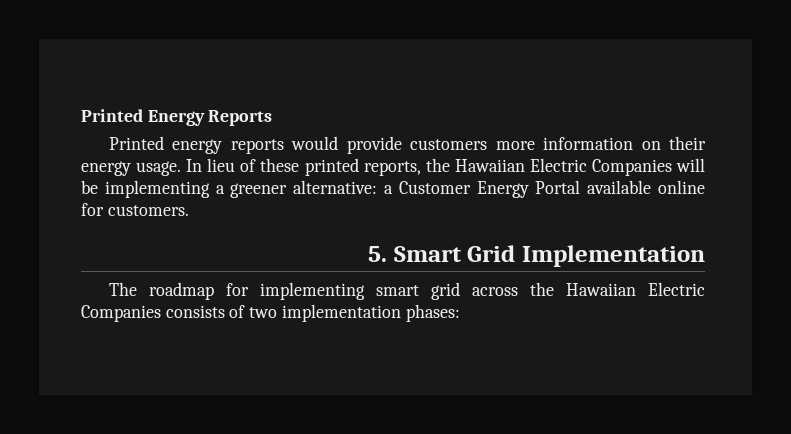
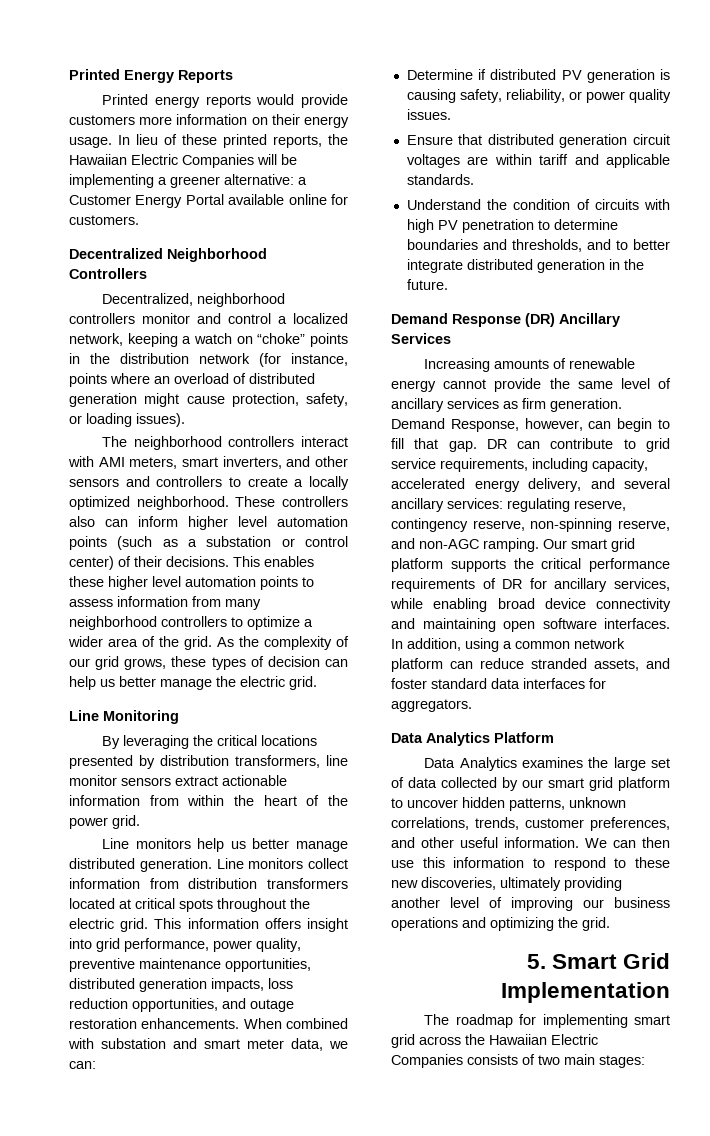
+ Decentralized Neighborhood Controllers
+ Decentralized, neighborhood controllers monitor and control a localized network, keeping a watch on “choke” points in the distribution network (for instance, points where an overload of distributed generation might cause protection, safety, or loading issues).
+ The neighborhood controllers interact with AMI meters, smart inverters, and other sensors and controllers to create a locally optimized neighborhood. These controllers also can inform higher level automation points (such as a substation or control center) of their decisions. This enables these higher level automation points to assess information from many neighborhood controllers to optimize a wider area of the grid. As the complexity of our grid grows, these types of decision can help us better manage the electric grid.
+ Line Monitoring
+ By leveraging the critical locations presented by distribution transformers, line monitor sensors extract actionable information from within the heart of the power grid.
+ Line monitors help us better manage distributed generation. Line monitors collect information from distribution transformers located at critical spots throughout the electric grid. This information offers insight into grid performance, power quality, preventive maintenance opportunities, distributed generation impacts, loss reduction opportunities, and outage restoration enhancements. When combined with substation and smart meter data, we can:
+ Determine if distributed PV generation is causing safety, reliability, or power quality issues.
+ Ensure that distributed generation circuit voltages are within tariff and applicable standards.
+ Understand the condition of circuits with high PV penetration to determine boundaries and thresholds, and to better integrate distributed generation in the future.
+ Demand Response (DR) Ancillary Services
+ Increasing amounts of renewable energy cannot provide the same level of ancillary services as firm generation. Demand Response, however, can begin to fill that gap. DR can contribute to grid service requirements, including capacity, accelerated energy delivery, and several ancillary services: regulating reserve, contingency reserve, non-spinning reserve, and non-AGC ramping. Our smart grid platform supports the critical performance requirements of DR for ancillary services, while enabling broad device connectivity and maintaining open software interfaces. In addition, using a common network platform can reduce stranded assets, and foster standard data interfaces for aggregators.
+ Data Analytics Platform
+ Data Analytics examines the large set of data collected by our smart grid platform to uncover hidden patterns, unknown correlations, trends, customer preferences, and other useful information. We can then use this information to respond to these new discoveries, ultimately providing another level of improving our business operations and optimizing the grid.
- The roadmap for implementing smart grid across the Hawaiian Electric Companies consists of two implementation phases:
+ The roadmap for implementing smart grid across the Hawaiian Electric Companies consists of two main stages:

